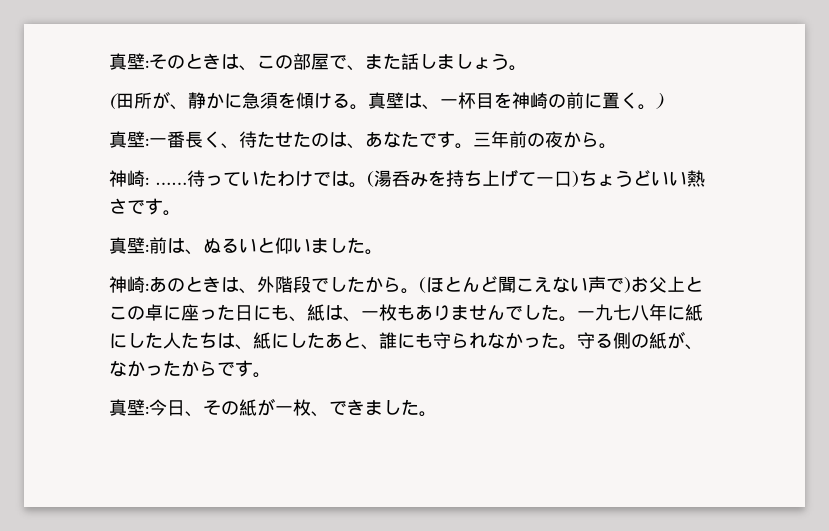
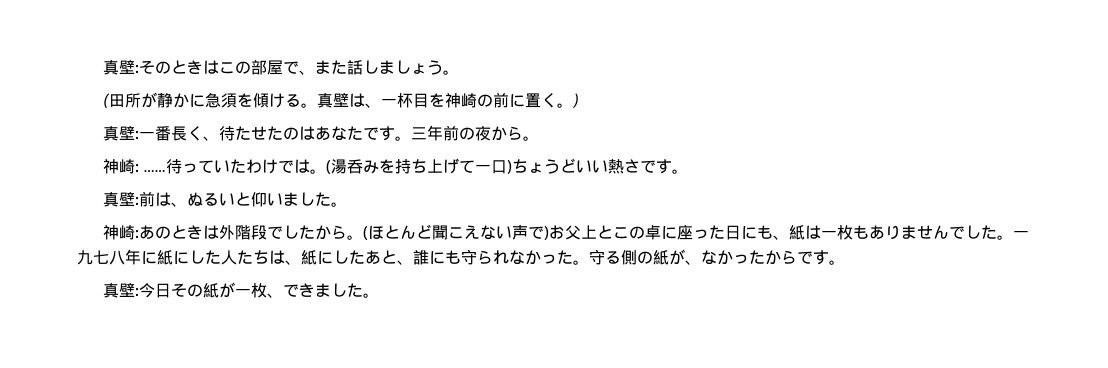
- 真壁:そのときは、この部屋で、また話しましょう。
+ 真壁:そのときはこの部屋で、また話しましょう。
- (田所が、静かに急須を傾ける。
+ (田所が静かに急須を傾ける。
- 真壁:一番長く、待たせたのは、あなたです。
+ 真壁:一番長く、待たせたのはあなたです。
- 神崎:あのときは、外階段でしたから。
+ 神崎:あのときは外階段でしたから。
- (ほとんど聞こえない声で)お父上とこの卓に座った日にも、紙は、一枚もありませんでした。
+ (ほとんど聞こえない声で)お父上とこの卓に座った日にも、紙は一枚もありませんでした。
- 真壁:今日、その紙が一枚、できました。
+ 真壁:今日その紙が一枚、できました。

